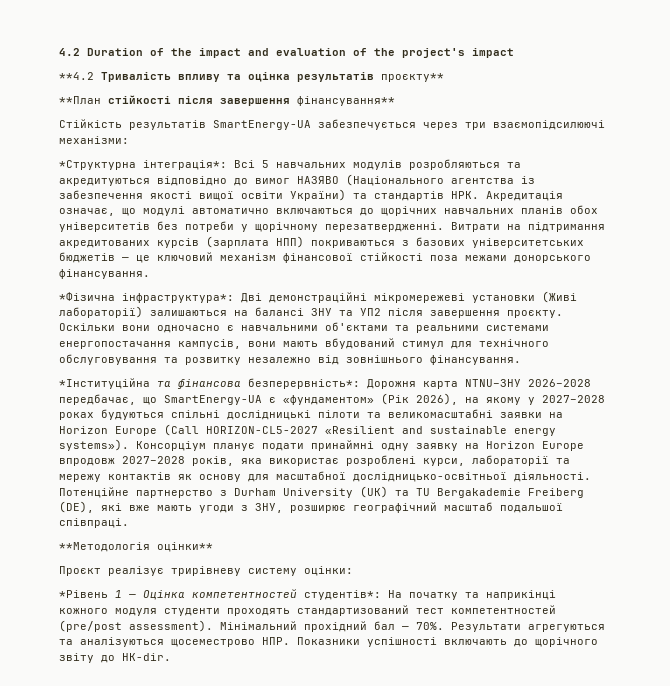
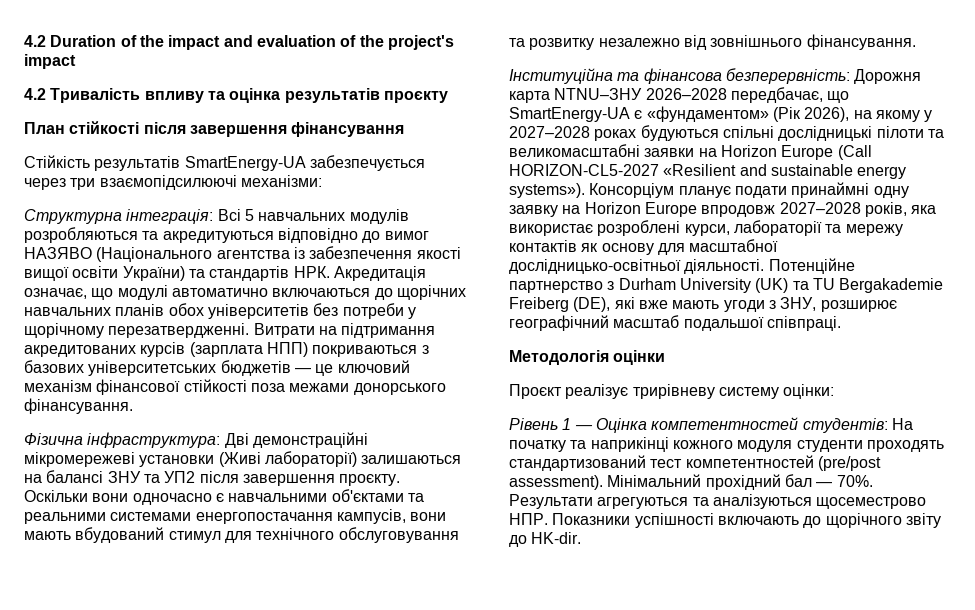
- **4.2 Тривалість впливу та оцінка результатів проєкту**
- **План стійкості після завершення фінансування**
+ 4.2 Тривалість впливу та оцінка результатів проєкту
+ План стійкості після завершення фінансування
- *Структурна інтеграція*: Всі 5 навчальних модулів розробляються та акредитуються відповідно до вимог НАЗЯВО (Національного агентства із забезпечення якості вищої освіти України) та стандартів НРК. Акредитація означає, що модулі автоматично включаються до щорічних навчальних планів обох університетів без потреби у щорічному перезатвердженні.
+ Структурна інтеграція: Всі 5 навчальних модулів розробляються та акредитуються відповідно до вимог НАЗЯВО (Національного агентства із забезпечення якості вищої освіти України) та стандартів НРК. Акредитація означає, що модулі автоматично включаються до щорічних навчальних планів обох університетів без потреби у щорічному перезатвердженні.
- *Фізична інфраструктура*: Дві демонстраційні мікромережеві установки (Живі лабораторії) залишаються на балансі ЗНУ та УП2 після завершення проєкту.
+ Фізична інфраструктура: Дві демонстраційні мікромережеві установки (Живі лабораторії) залишаються на балансі ЗНУ та УП2 після завершення проєкту.
- *Інституційна та фінансова безперервність*: Дорожня карта NTNU–ЗНУ 2026–2028 передбачає, що SmartEnergy-UA є «фундаментом» (Рік 2026), на якому у 2027–2028 роках будуються спільні дослідницькі пілоти та великомасштабні заявки на Horizon Europe (Call HORIZON-CL5-2027 «Resilient and sustainable energy systems»).
+ Інституційна та фінансова безперервність: Дорожня карта NTNU–ЗНУ 2026–2028 передбачає, що SmartEnergy-UA є «фундаментом» (Рік 2026), на якому у 2027–2028 роках будуються спільні дослідницькі пілоти та великомасштабні заявки на Horizon Europe (Call HORIZON-CL5-2027 «Resilient and sustainable energy systems»).
- **Методологія оцінки**
+ Методологія оцінки
- *Рівень 1 — Оцінка компетентностей студентів*: На початку та наприкінці кожного модуля студенти проходять стандартизований тест компетентностей (pre/post assessment).
+ Рівень 1 — Оцінка компетентностей студентів: На початку та наприкінці кожного модуля студенти проходять стандартизований тест компетентностей (pre/post assessment).

